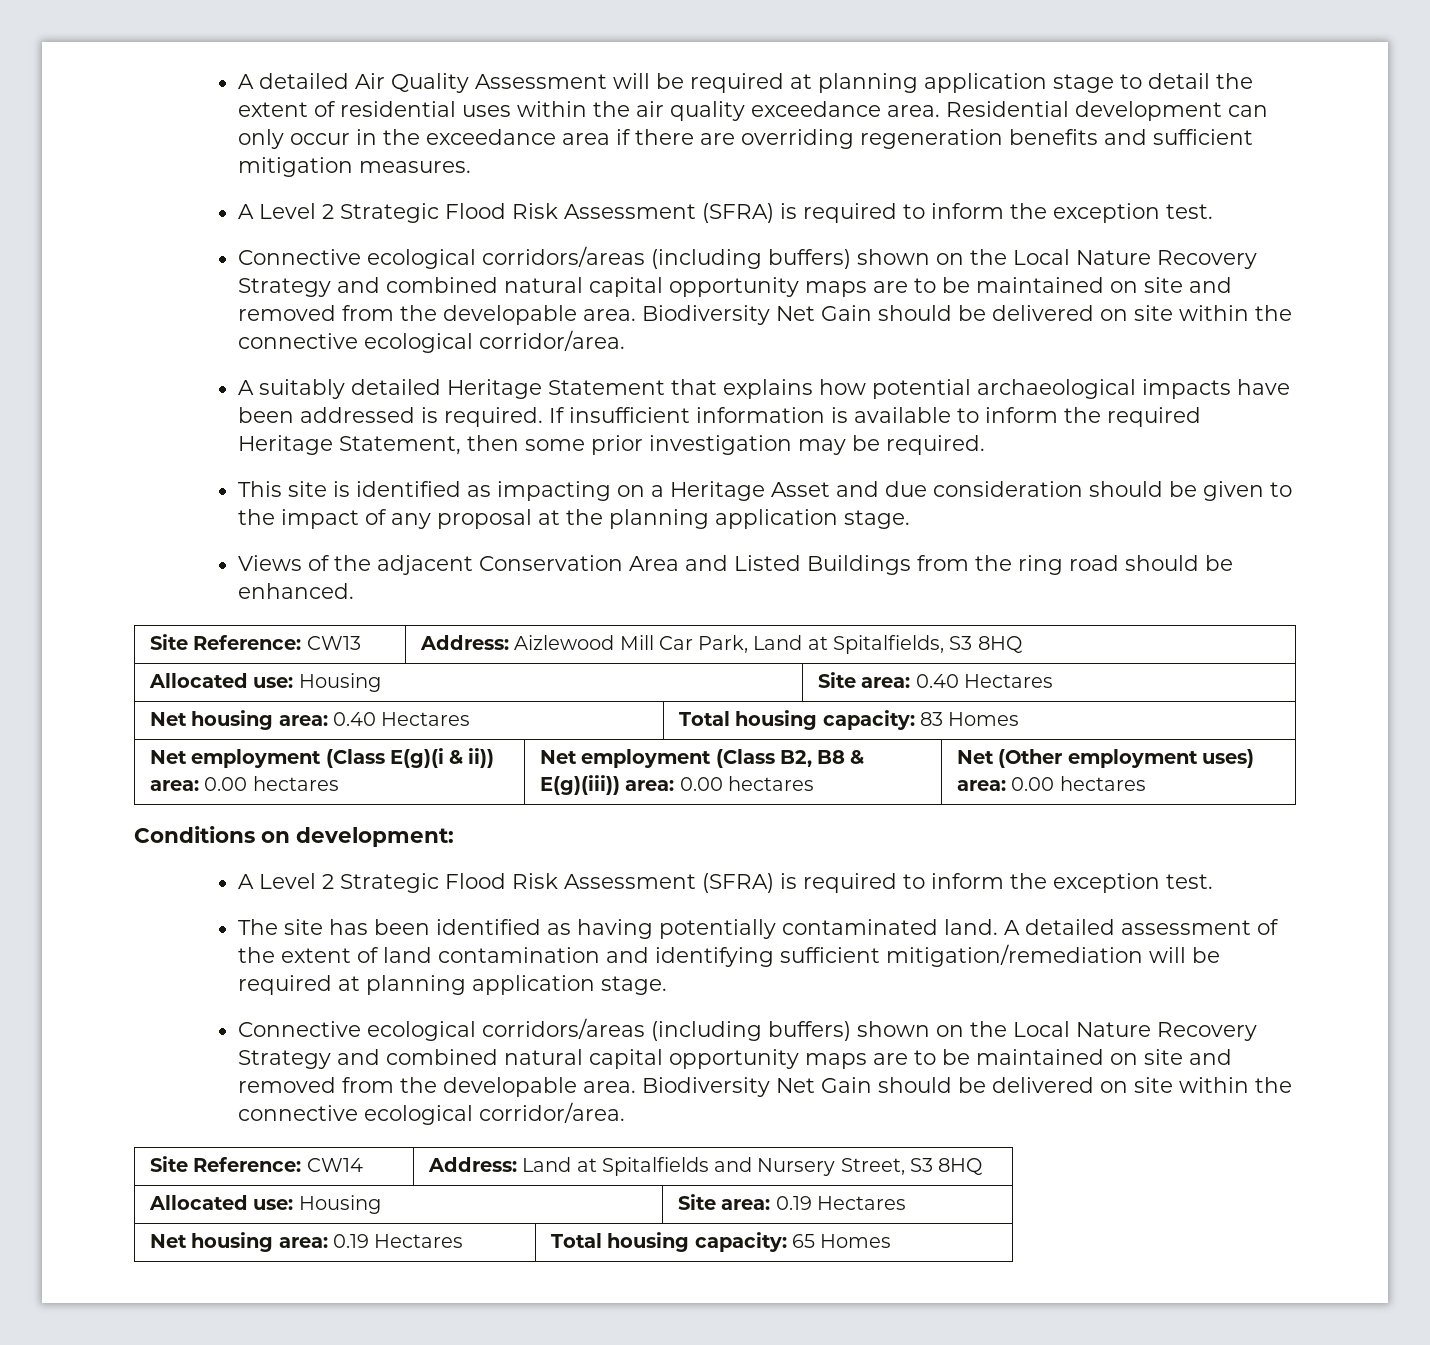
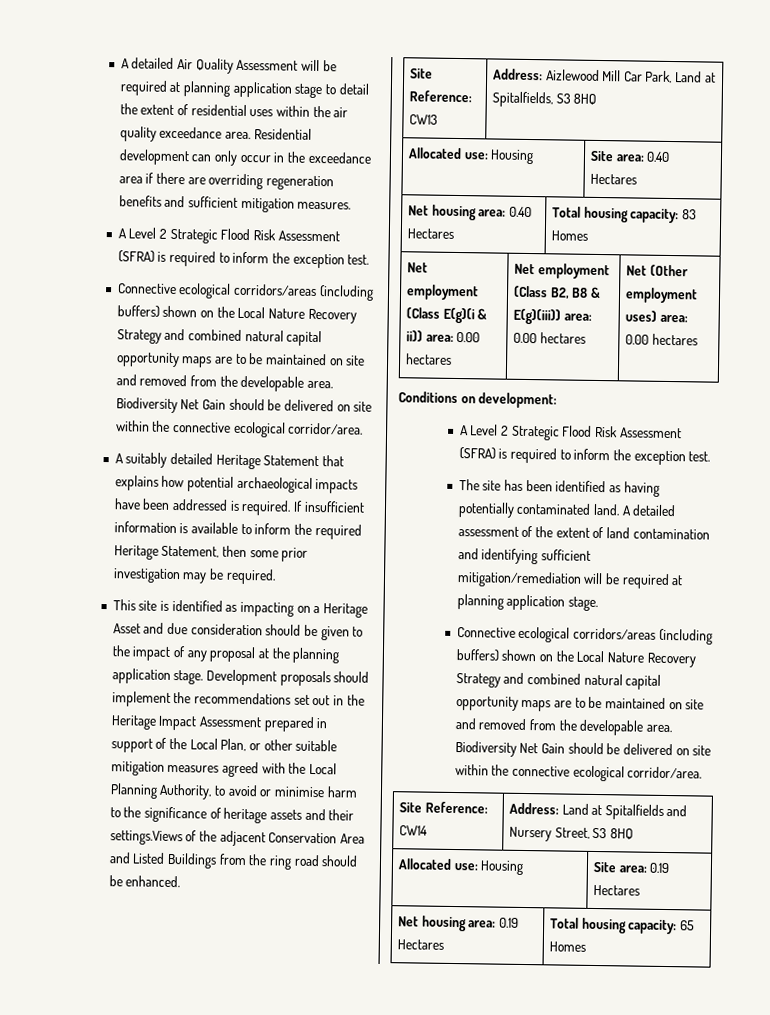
- This site is identified as impacting on a Heritage Asset and due consideration should be given to the impact of any proposal at the planning application stage.
- Views of the adjacent Conservation Area and Listed Buildings from the ring road should be enhanced.
+ This site is identified as impacting on a Heritage Asset and due consideration should be given to the impact of any proposal at the planning application stage. Development proposals should implement the recommendations set out in the Heritage Impact Assessment prepared in support of the Local Plan, or other suitable mitigation measures agreed with the Local Planning Authority, to avoid or minimise harm to the significance of heritage assets and their settings.Views of the adjacent Conservation Area and Listed Buildings from the ring road should be enhanced.

